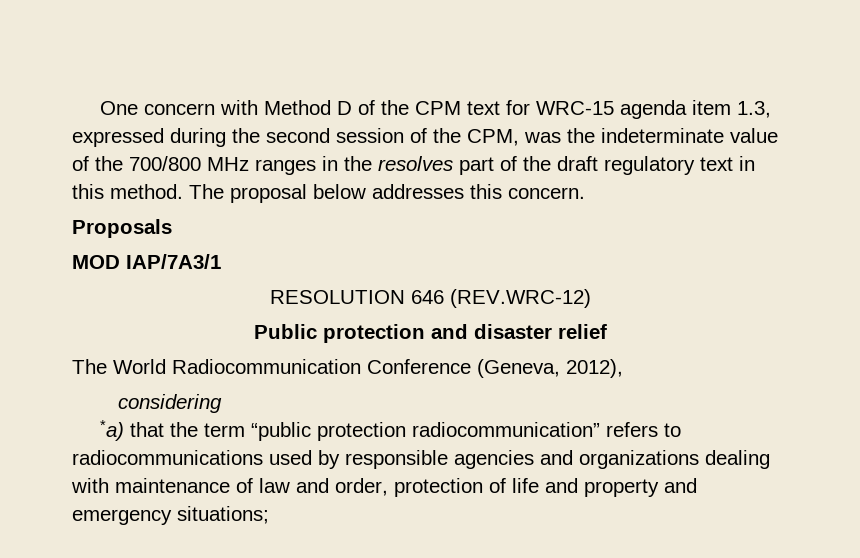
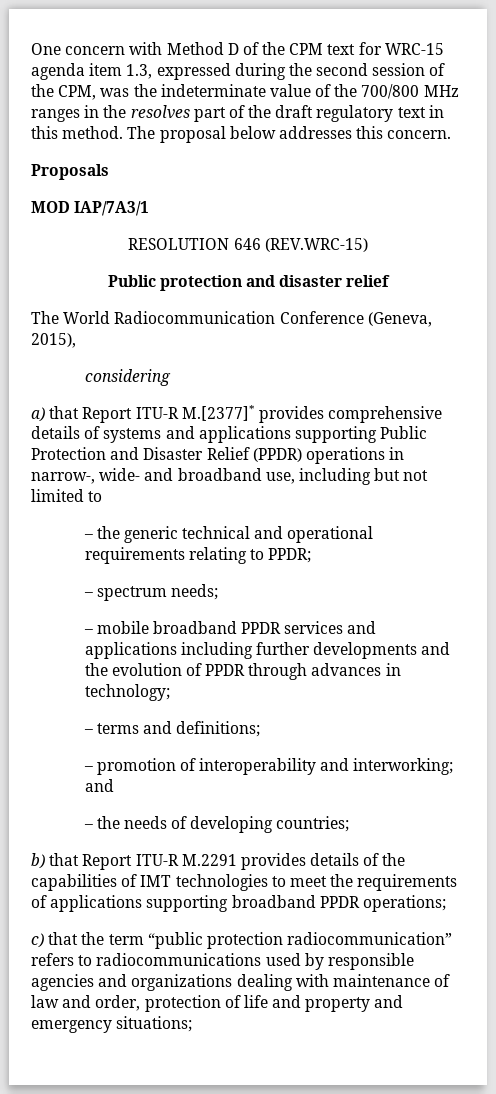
- RESOLUTION 646 (REV.WRC-12)
+ RESOLUTION 646 (REV.WRC-15)
- The World Radiocommunication Conference (Geneva, 2012),
+ The World Radiocommunication Conference (Geneva, 2015),
- *a) that the term “public protection radiocommunication” refers to radiocommunications used by responsible agencies and organizations dealing with maintenance of law and order, protection of life and property and emergency situations;
+ a) that Report ITU-R M.[2377]* provides comprehensive details of systems and applications supporting Public Protection and Disaster Relief (PPDR) operations in narrow-, wide- and broadband use, including but not limited to
+ – the generic technical and operational requirements relating to PPDR;
+ – spectrum needs;
+ – mobile broadband PPDR services and applications including further developments and the evolution of PPDR through advances in technology;
+ – terms and definitions;
+ – promotion of interoperability and interworking; and
+ – the needs of developing countries;
+ b) that Report ITU-R M.2291 provides details of the capabilities of IMT technologies to meet the requirements of applications supporting broadband PPDR operations;
+ c) that the term “public protection radiocommunication” refers to radiocommunications used by responsible agencies and organizations dealing with maintenance of law and order, protection of life and property and emergency situations;

